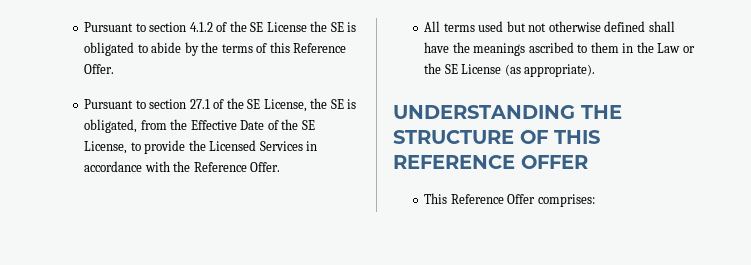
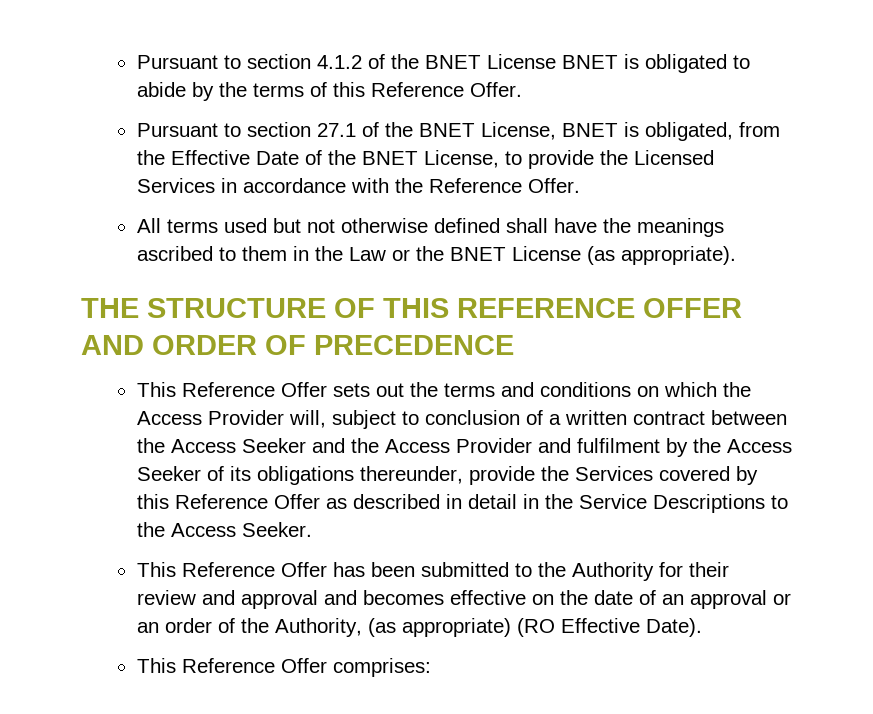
- Pursuant to section 4.1.2 of the SE License the SE is obligated to abide by the terms of this Reference Offer.
+ Pursuant to section 4.1.2 of the BNET License BNET is obligated to abide by the terms of this Reference Offer.
- Pursuant to section 27.1 of the SE License, the SE is obligated, from the Effective Date of the SE License, to provide the Licensed Services in accordance with the Reference Offer.
+ Pursuant to section 27.1 of the BNET License, BNET is obligated, from the Effective Date of the BNET License, to provide the Licensed Services in accordance with the Reference Offer.
- All terms used but not otherwise defined shall have the meanings ascribed to them in the Law or the SE License (as appropriate).
+ All terms used but not otherwise defined shall have the meanings ascribed to them in the Law or the BNET License (as appropriate).
- UNDERSTANDING THE STRUCTURE OF THIS REFERENCE OFFER
+ THE STRUCTURE OF THIS REFERENCE OFFER AND ORDER OF PRECEDENCE
+ This Reference Offer sets out the terms and conditions on which the Access Provider will, subject to conclusion of a written contract between the Access Seeker and the Access Provider and fulfilment by the Access Seeker of its obligations thereunder, provide the Services covered by this Reference Offer as described in detail in the Service Descriptions to the Access Seeker.
+ This Reference Offer has been submitted to the Authority for their review and approval and becomes effective on the date of an approval or an order of the Authority, (as appropriate) (RO Effective Date).

